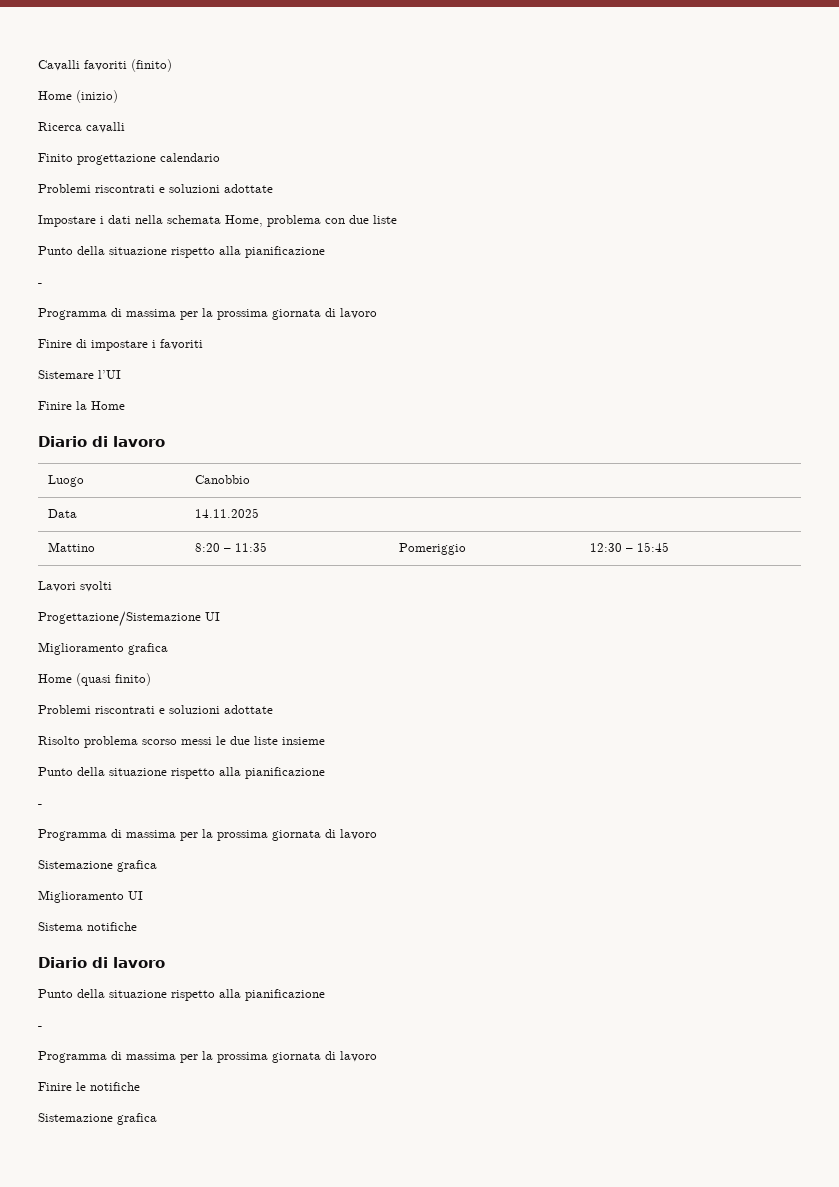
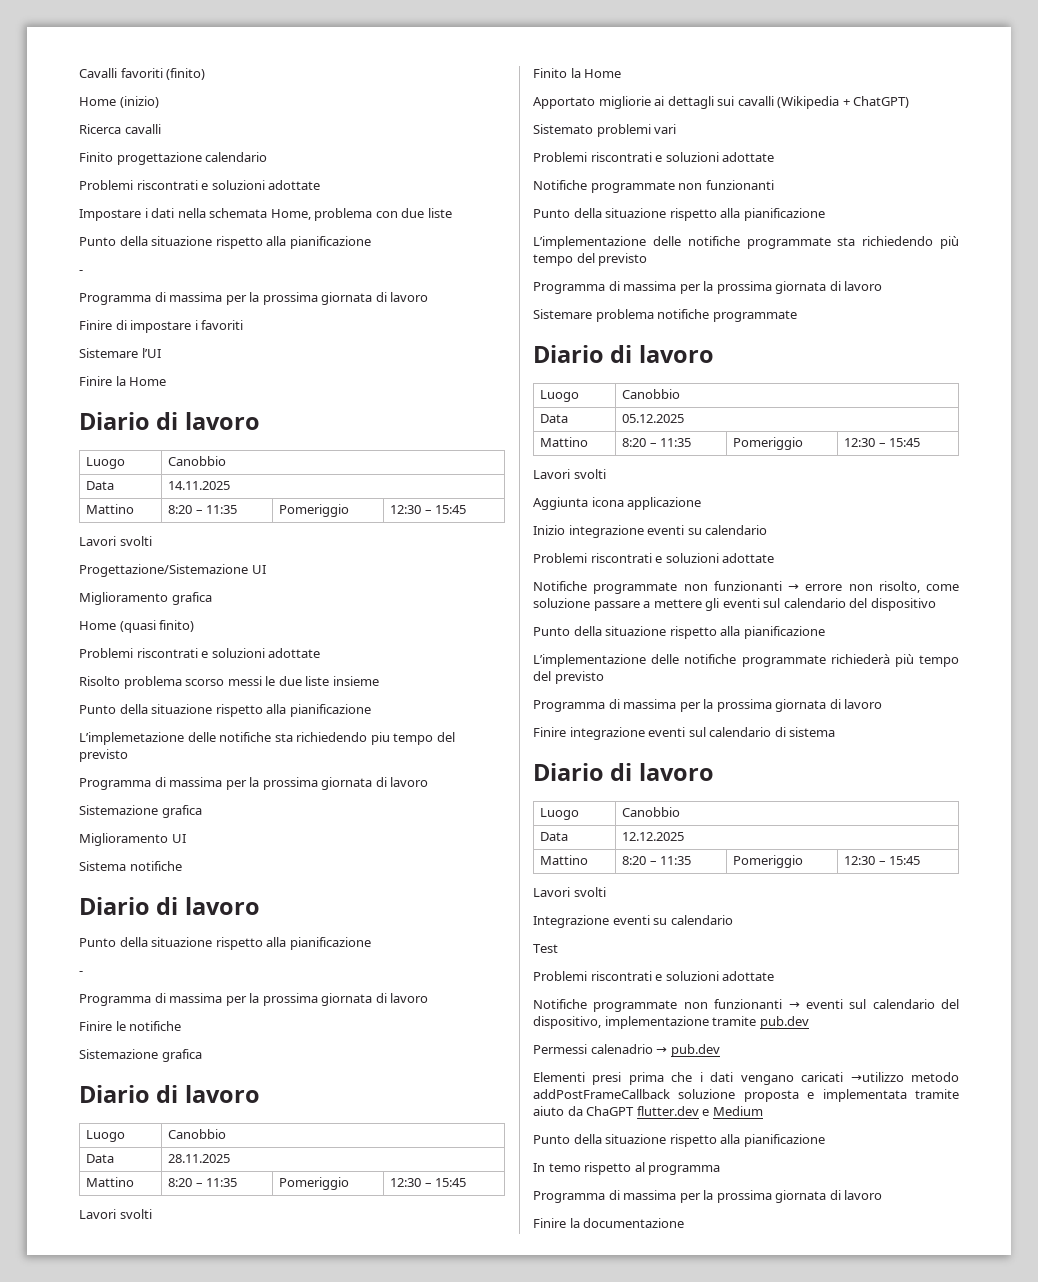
  Risolto problema scorso messi le due liste insieme
  Punto della situazione rispetto alla pianificazione
- -
+ L’implemetazione delle notifiche sta richiedendo piu tempo del previsto
  Finire le notifiche
  Sistemazione grafica
+ Diario di lavoro
+ Luogo | Canobbio
+ Data | 28.11.2025
+ Mattino | 8:20 – 11:35 | Pomeriggio | 12:30 – 15:45
+ Lavori svolti
+ Finito la Home
+ Apportato migliorie ai dettagli sui cavalli (Wikipedia + ChatGPT)
+ Sistemato problemi vari
+ Problemi riscontrati e soluzioni adottate
+ Notifiche programmate non funzionanti
+ Punto della situazione rispetto alla pianificazione
+ L’implementazione delle notifiche programmate sta richiedendo più tempo del previsto
+ Programma di massima per la prossima giornata di lavoro
+ Sistemare problema notifiche programmate
+ Diario di lavoro
+ Luogo | Canobbio
+ Data | 05.12.2025
+ Mattino | 8:20 – 11:35 | Pomeriggio | 12:30 – 15:45
+ Lavori svolti
+ Aggiunta icona applicazione
+ Inizio integrazione eventi su calendario
+ Problemi riscontrati e soluzioni adottate
+ Notifiche programmate non funzionanti → errore non risolto, come soluzione passare a mettere gli eventi sul calendario del dispositivo
+ Punto della situazione rispetto alla pianificazione
+ L’implementazione delle notifiche programmate richiederà più tempo del previsto
+ Programma di massima per la prossima giornata di lavoro
+ Finire integrazione eventi sul calendario di sistema
+ Diario di lavoro
+ Luogo | Canobbio
+ Data | 12.12.2025
+ Mattino | 8:20 – 11:35 | Pomeriggio | 12:30 – 15:45
+ Lavori svolti
+ Integrazione eventi su calendario
+ Test
+ Problemi riscontrati e soluzioni adottate
+ Notifiche programmate non funzionanti → eventi sul calendario del dispositivo, implementazione tramite pub.dev
+ Permessi calenadrio → pub.dev
+ Elementi presi prima che i dati vengano caricati →utilizzo metodo addPostFrameCallback soluzione proposta e implementata tramite aiuto da ChaGPT flutter.dev e Medium
+ Punto della situazione rispetto alla pianificazione
+ In temo rispetto al programma
+ Programma di massima per la prossima giornata di lavoro
+ Finire la documentazione

